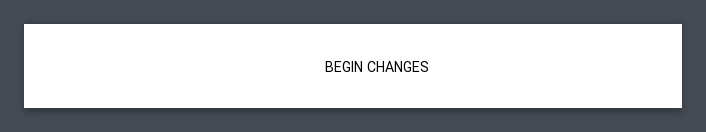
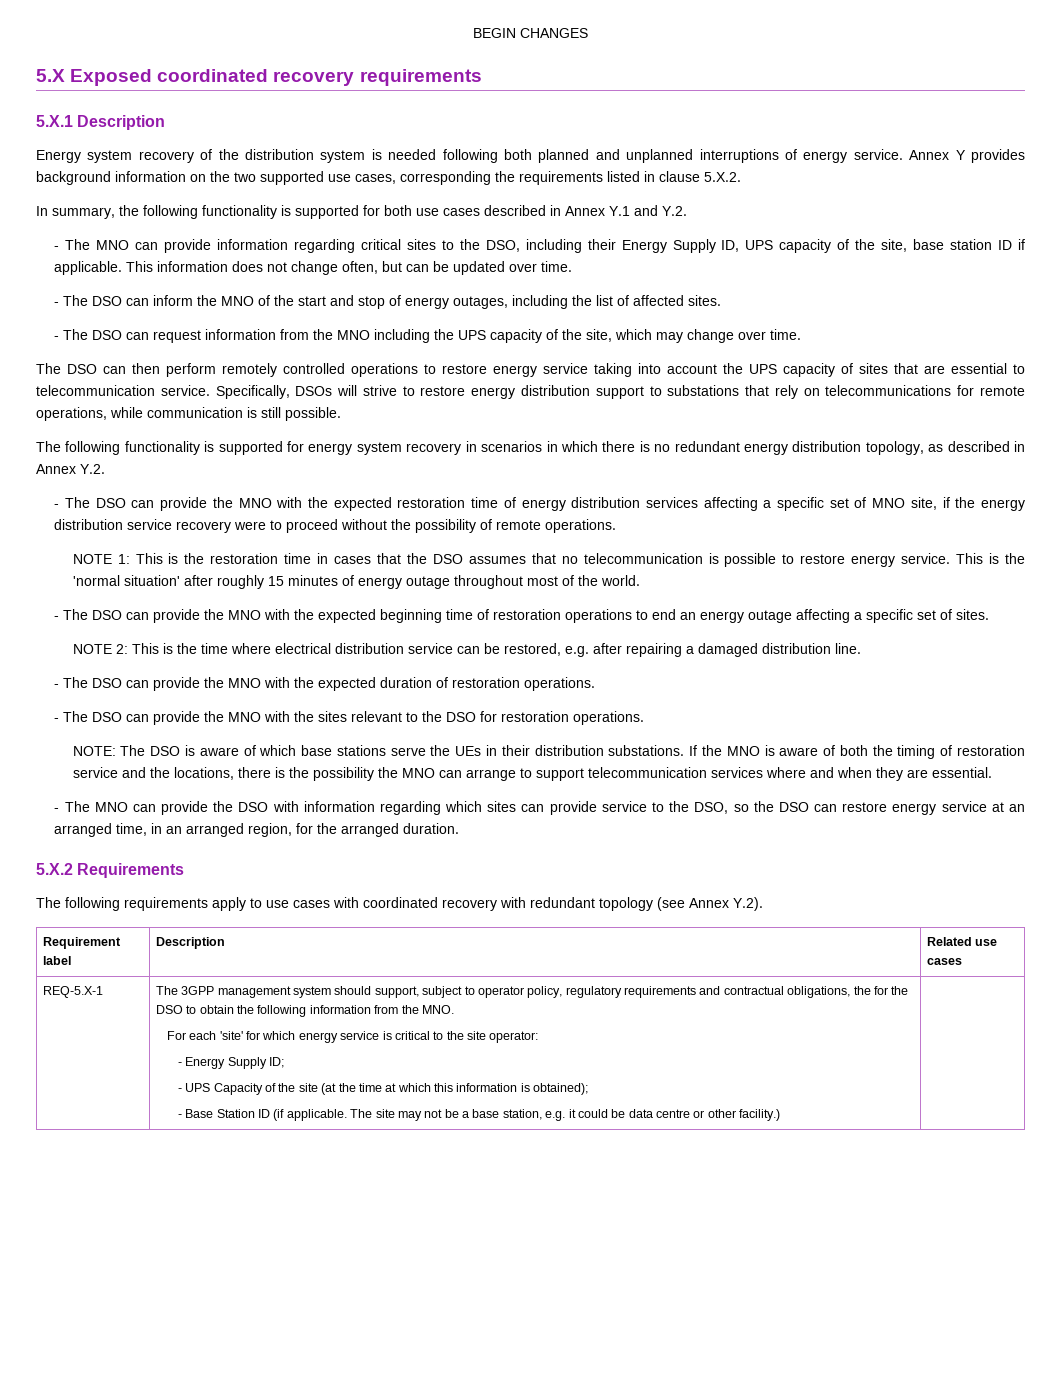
+ 5.X Exposed coordinated recovery requirements
+ 5.X.1 Description
+ Energy system recovery of the distribution system is needed following both planned and unplanned interruptions of energy service. Annex Y provides background information on the two supported use cases, corresponding the requirements listed in clause 5.X.2.
+ In summary, the following functionality is supported for both use cases described in Annex Y.1 and Y.2.
+ - The MNO can provide information regarding critical sites to the DSO, including their Energy Supply ID, UPS capacity of the site, base station ID if applicable. This information does not change often, but can be updated over time.
+ - The DSO can inform the MNO of the start and stop of energy outages, including the list of affected sites.
+ - The DSO can request information from the MNO including the UPS capacity of the site, which may change over time.
+ The DSO can then perform remotely controlled operations to restore energy service taking into account the UPS capacity of sites that are essential to telecommunication service. Specifically, DSOs will strive to restore energy distribution support to substations that rely on telecommunications for remote operations, while communication is still possible.
+ The following functionality is supported for energy system recovery in scenarios in which there is no redundant energy distribution topology, as described in Annex Y.2.
+ - The DSO can provide the MNO with the expected restoration time of energy distribution services affecting a specific set of MNO site, if the energy distribution service recovery were to proceed without the possibility of remote operations.
+ NOTE 1: This is the restoration time in cases that the DSO assumes that no telecommunication is possible to restore energy service. This is the 'normal situation' after roughly 15 minutes of energy outage throughout most of the world.
+ - The DSO can provide the MNO with the expected beginning time of restoration operations to end an energy outage affecting a specific set of sites.
+ NOTE 2: This is the time where electrical distribution service can be restored, e.g. after repairing a damaged distribution line.
+ - The DSO can provide the MNO with the expected duration of restoration operations.
+ - The DSO can provide the MNO with the sites relevant to the DSO for restoration operations.
+ NOTE: The DSO is aware of which base stations serve the UEs in their distribution substations. If the MNO is aware of both the timing of restoration service and the locations, there is the possibility the MNO can arrange to support telecommunication services where and when they are essential.
+ - The MNO can provide the DSO with information regarding which sites can provide service to the DSO, so the DSO can restore energy service at an arranged time, in an arranged region, for the arranged duration.
+ 5.X.2 Requirements
+ The following requirements apply to use cases with coordinated recovery with redundant topology (see Annex Y.2).
+ Requirement label | Description | Related use cases
+ REQ-5.X-1 | The 3GPP management system should support, subject to operator policy, regulatory requirements and contractual obligations, the for the DSO to obtain the following information from the MNO.
+ For each 'site' for which energy service is critical to the site operator:
+ - Energy Supply ID;
+ - UPS Capacity of the site (at the time at which this information is obtained);
+ - Base Station ID (if applicable. The site may not be a base station, e.g. it could be data centre or other facility.)

